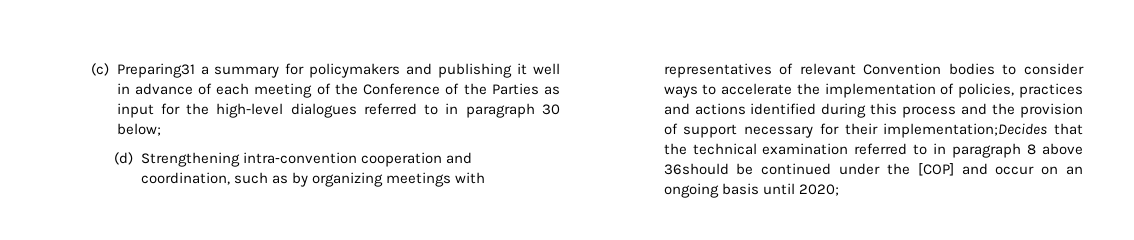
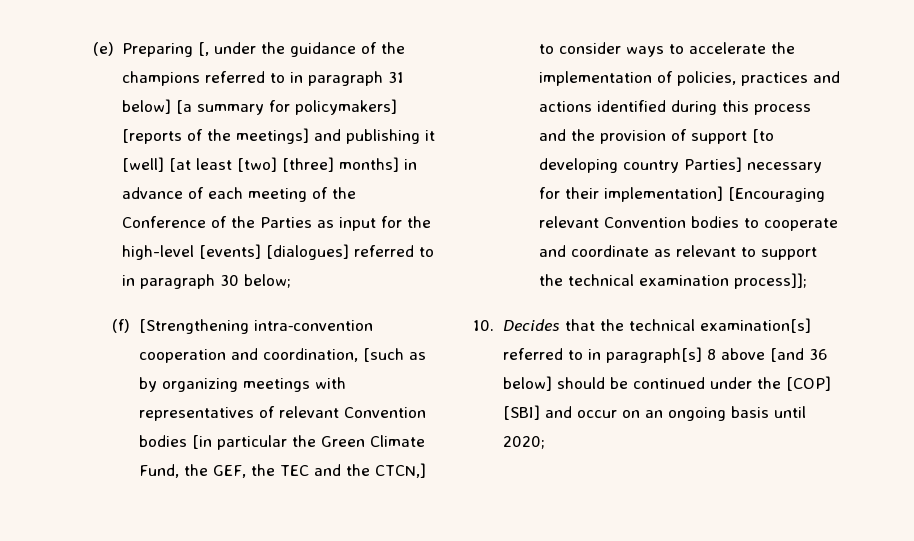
- (c) Preparing31 a summary for policymakers and publishing it well in advance of each meeting of the Conference of the Parties as input for the high-level dialogues referred to in paragraph 30 below;
+ (e) Preparing [, under the guidance of the champions referred to in paragraph 31 below] [a summary for policymakers] [reports of the meetings] and publishing it [well] [at least [two] [three] months] in advance of each meeting of the Conference of the Parties as input for the high-level [events] [dialogues] referred to in paragraph 30 below;
- (d) Strengthening intra‐convention cooperation and coordination, such as by organizing meetings with representatives of relevant Convention bodies to consider ways to accelerate the implementation of policies, practices and actions identified during this process and the provision of support necessary for their implementation;Decides that the technical examination referred to in paragraph 8 above 36should be continued under the [COP] and occur on an ongoing basis until 2020;
+ (f) [Strengthening intra‐convention cooperation and coordination, [such as by organizing meetings with representatives of relevant Convention bodies [in particular the Green Climate Fund, the GEF, the TEC and the CTCN,] to consider ways to accelerate the implementation of policies, practices and actions identified during this process and the provision of support [to developing country Parties] necessary for their implementation] [Encouraging relevant Convention bodies to cooperate and coordinate as relevant to support the technical examination process]];
+ 10. Decides that the technical examination[s] referred to in paragraph[s] 8 above [and 36 below] should be continued under the [COP] [SBI] and occur on an ongoing basis until 2020;

